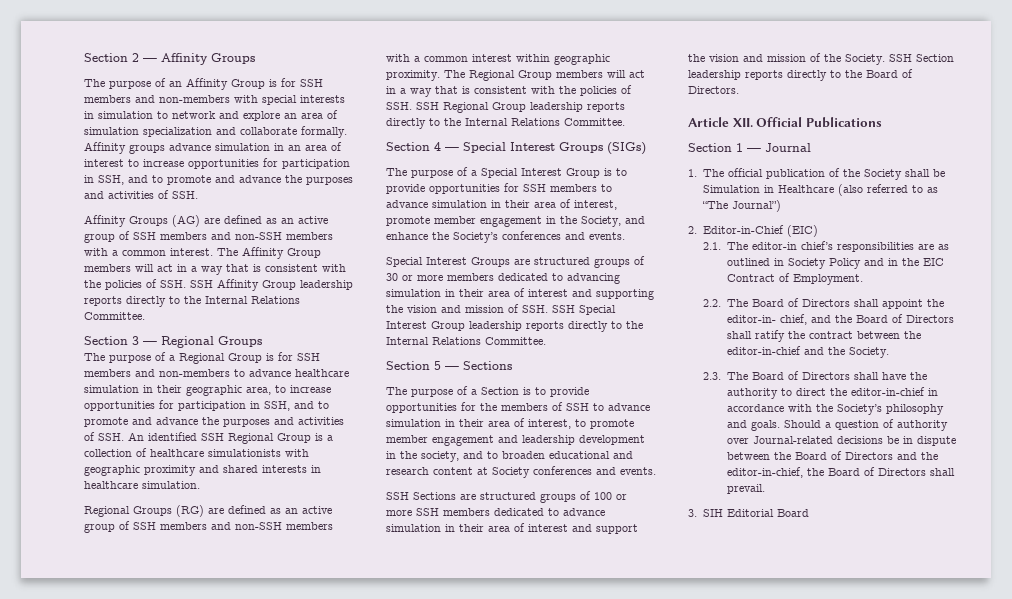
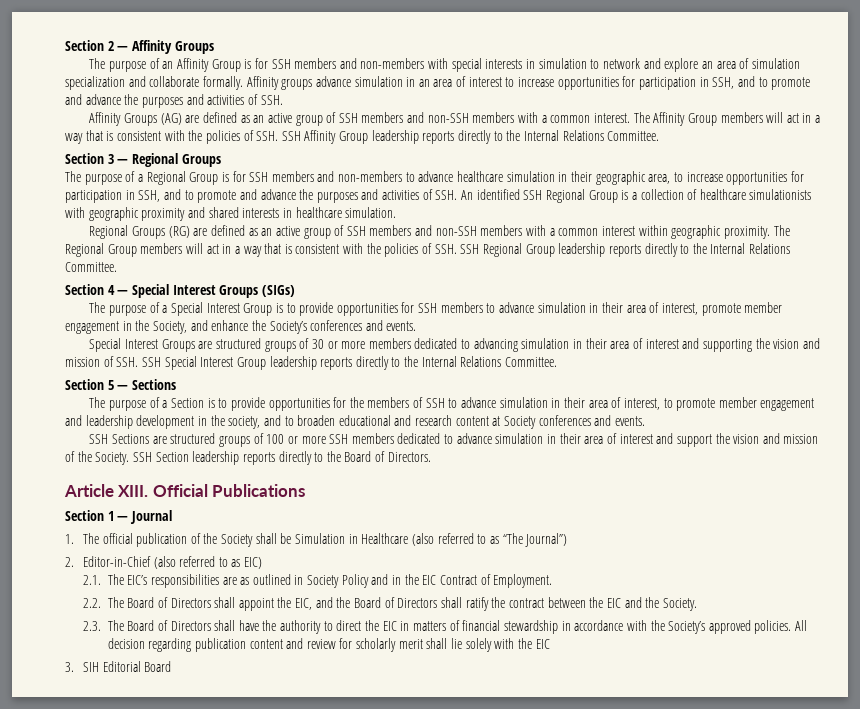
- Article XII. Official Publications
+ Article XIII. Official Publications
- 2. Editor-in-Chief (EIC)
+ 2. Editor-in-Chief (also referred to as EIC)
- 2.1. The editor-in chief’s responsibilities are as outlined in Society Policy and in the EIC Contract of Employment.
+ 2.1. The EIC’s responsibilities are as outlined in Society Policy and in the EIC Contract of Employment.
- 2.2. The Board of Directors shall appoint the editor-in- chief, and the Board of Directors shall ratify the contract between the editor-in-chief and the Society.
+ 2.2. The Board of Directors shall appoint the EIC, and the Board of Directors shall ratify the contract between the EIC and the Society.
- 2.3. The Board of Directors shall have the authority to direct the editor-in-chief in accordance with the Society’s philosophy and goals. Should a question of authority over Journal-related decisions be in dispute between the Board of Directors and the editor-in-chief, the Board of Directors shall prevail.
+ 2.3. The Board of Directors shall have the authority to direct the EIC in matters of financial stewardship in accordance with the Society’s approved policies. All decision regarding publication content and review for scholarly merit shall lie solely with the EIC

